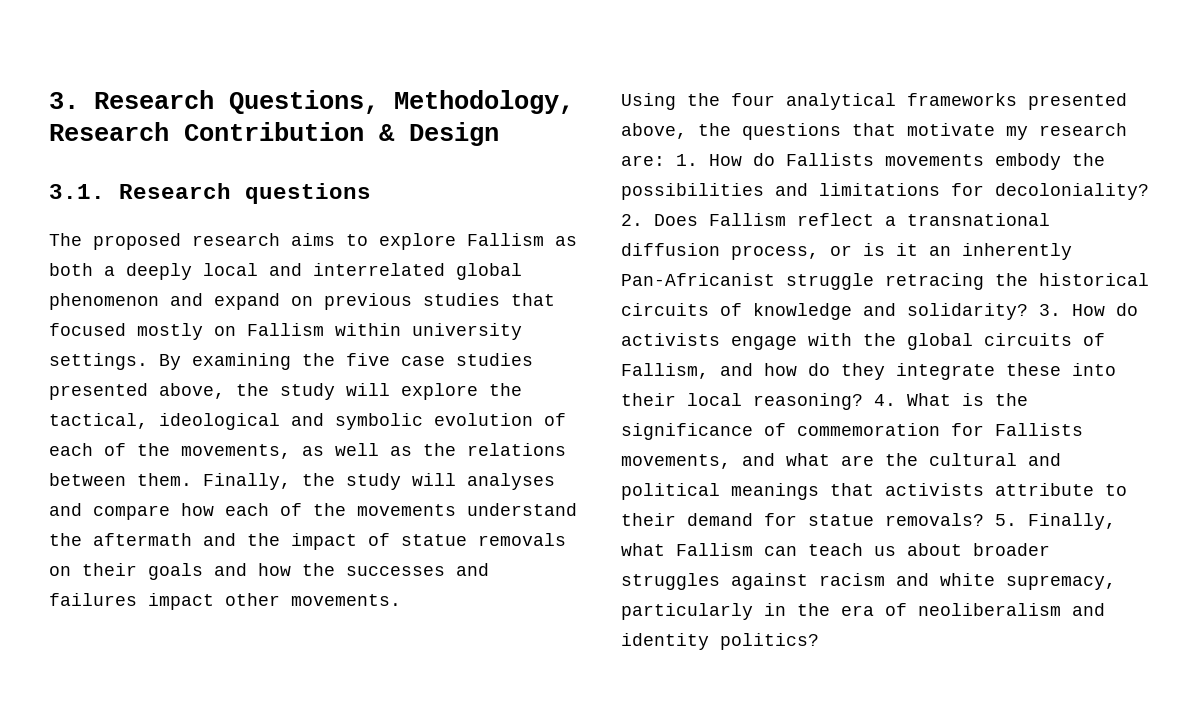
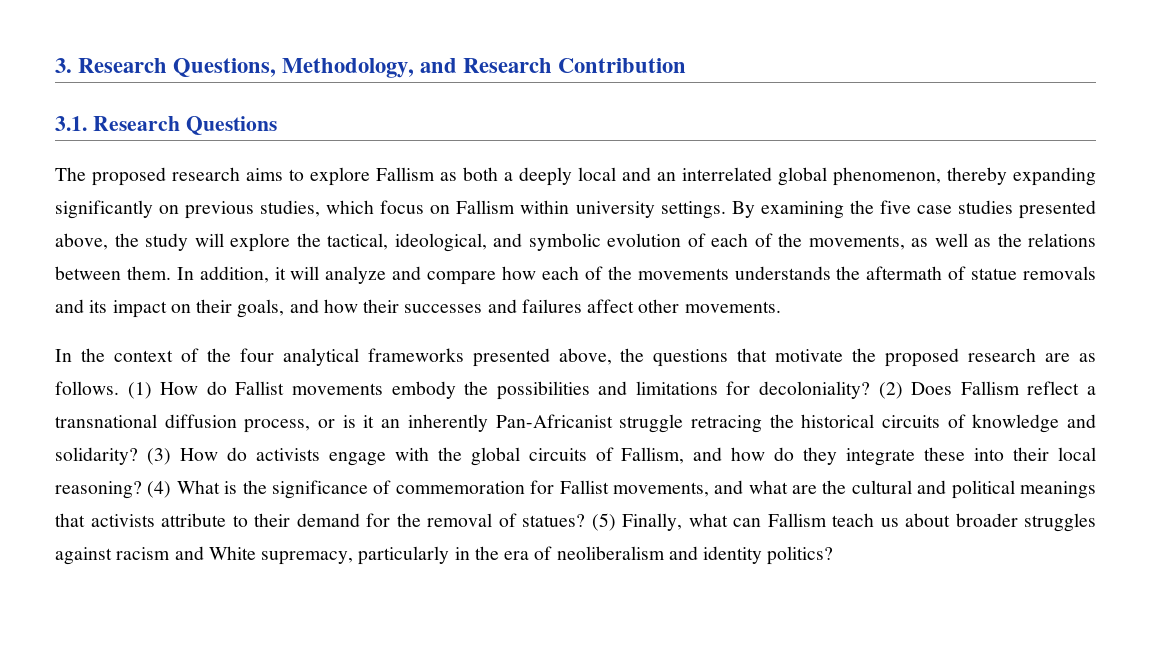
- 3. Research Questions, Methodology, Research Contribution & Design
+ 3. Research Questions, Methodology, and Research Contribution
- 3.1. Research questions
+ 3.1. Research Questions
- The proposed research aims to explore Fallism as both a deeply local and interrelated global phenomenon and expand on previous studies that focused mostly on Fallism within university settings.
+ The proposed research aims to explore Fallism as both a deeply local and an interrelated global phenomenon, thereby expanding significantly on previous studies, which focus on Fallism within university settings.
- By examining the five case studies presented above, the study will explore the tactical, ideological and symbolic evolution of each of the movements, as well as the relations between them.
+ By examining the five case studies presented above, the study will explore the tactical, ideological, and symbolic evolution of each of the movements, as well as the relations between them.
- Finally, the study will analyses and compare how each of the movements understand the aftermath and the impact of statue removals on their goals and how the successes and failures impact other movements.
+ In addition, it will analyze and compare how each of the movements understands the aftermath of statue removals and its impact on their goals, and how their successes and failures affect other movements.
- Using the four analytical frameworks presented above, the questions that motivate my research are: 1. How do Fallists movements embody the possibilities and limitations for decoloniality?
+ In the context of the four analytical frameworks presented above, the questions that motivate the proposed research are as follows. (1) How do Fallist movements embody the possibilities and limitations for decoloniality?
- 2. Does Fallism reflect a transnational diffusion process, or is it an inherently Pan-Africanist struggle retracing the historical circuits of knowledge and solidarity?
+ (2) Does Fallism reflect a transnational diffusion process, or is it an inherently Pan-Africanist struggle retracing the historical circuits of knowledge and solidarity?
- 3. How do activists engage with the global circuits of Fallism, and how do they integrate these into their local reasoning?
+ (3) How do activists engage with the global circuits of Fallism, and how do they integrate these into their local reasoning?
- 4. What is the significance of commemoration for Fallists movements, and what are the cultural and political meanings that activists attribute to their demand for statue removals? 5. Finally, what Fallism can teach us about broader struggles against racism and white supremacy, particularly in the era of neoliberalism and identity politics?
+ (4) What is the significance of commemoration for Fallist movements, and what are the cultural and political meanings that activists attribute to their demand for the removal of statues? (5) Finally, what can Fallism teach us about broader struggles against racism and White supremacy, particularly in the era of neoliberalism and identity politics?

